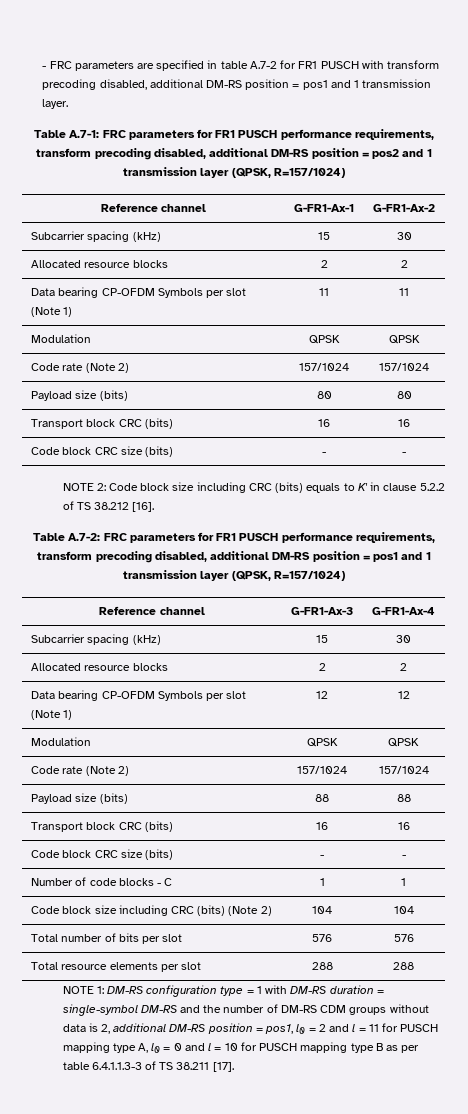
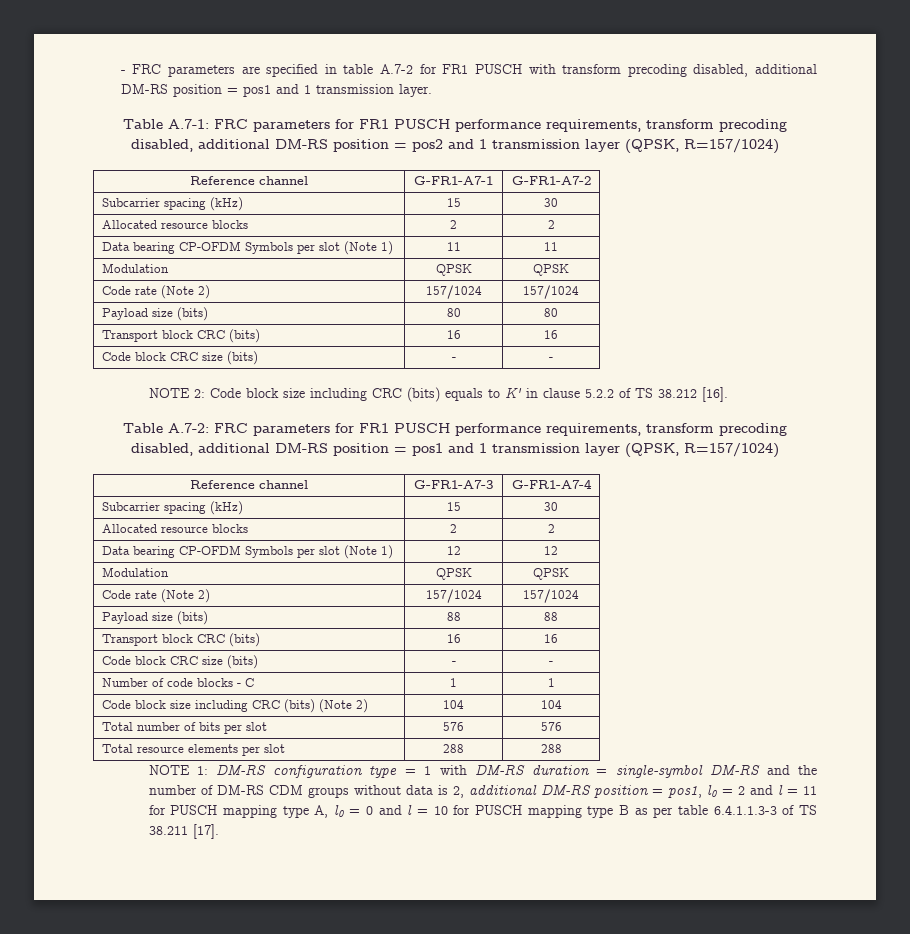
- Reference channel | G-FR1-Ax-1 | G-FR1-Ax-2
+ Reference channel | G-FR1-A7-1 | G-FR1-A7-2
- Reference channel | G-FR1-Ax-3 | G-FR1-Ax-4
+ Reference channel | G-FR1-A7-3 | G-FR1-A7-4

